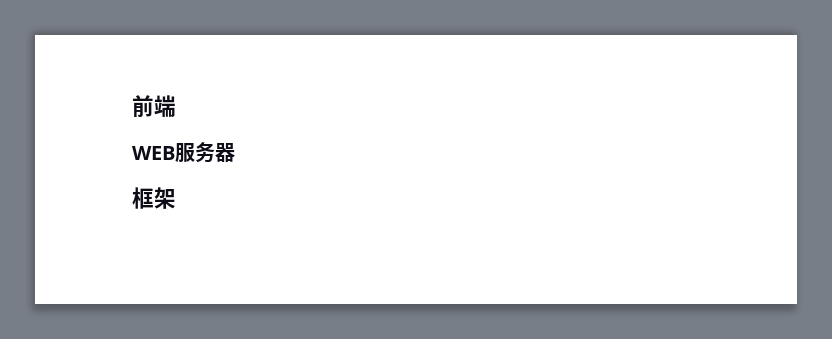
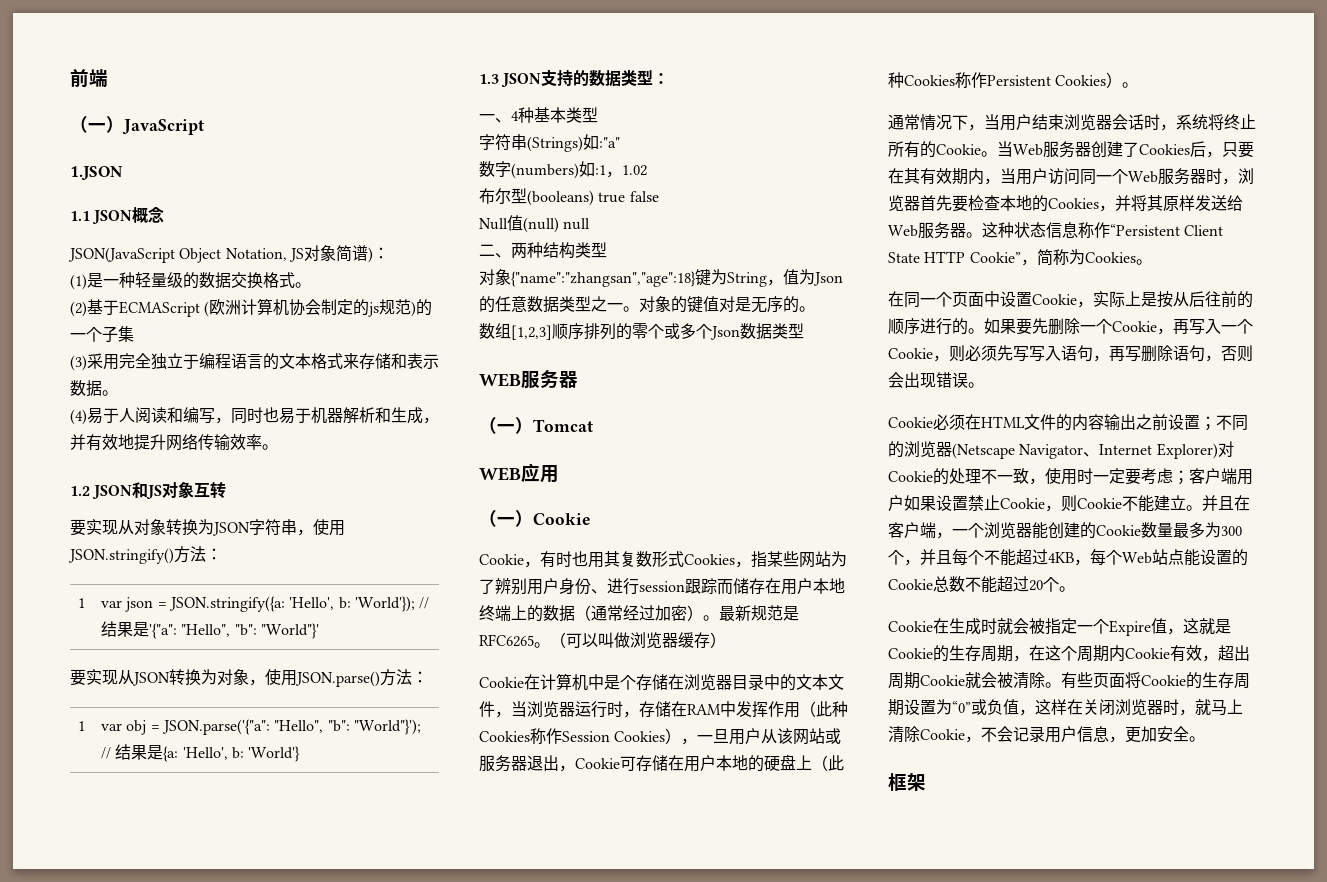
+ （一）JavaScript
+ 1.JSON
+ 1.1 JSON概念
+ JSON(JavaScript Object Notation, JS对象简谱)：
+ (1)是一种轻量级的数据交换格式。
+ (2)基于ECMAScript (欧洲计算机协会制定的js规范)的一个子集
+ (3)采用完全独立于编程语言的文本格式来存储和表示数据。
+ (4)易于人阅读和编写，同时也易于机器解析和生成，并有效地提升网络传输效率。
+ 1.2 JSON和JS对象互转
+ 要实现从对象转换为JSON字符串，使用JSON.stringify()方法：
+ 1 | var json = JSON.stringify({a: 'Hello', b: 'World'}); // 结果是'{"a": "Hello", "b": "World"}'
+ 要实现从JSON转换为对象，使用JSON.parse()方法：
+ 1 | var obj = JSON.parse('{"a": "Hello", "b": "World"}'); // 结果是{a: 'Hello', b: 'World'}
+ 1.3 JSON支持的数据类型：
+ 一、4种基本类型
+ 字符串(Strings)如:"a"
+ 数字(numbers)如:1，1.02
+ 布尔型(booleans) true false
+ Null值(null) null
+ 二、两种结构类型
+ 对象{"name":"zhangsan","age":18}键为String，值为Json的任意数据类型之一。对象的键值对是无序的。
+ 数组[1,2,3]顺序排列的零个或多个Json数据类型
  WEB服务器
+ （一）Tomcat
+ WEB应用
+ （一）Cookie
+ Cookie，有时也用其复数形式Cookies，指某些网站为了辨别用户身份、进行session跟踪而储存在用户本地终端上的数据（通常经过加密）。最新规范是RFC6265。（可以叫做浏览器缓存）
+ Cookie在计算机中是个存储在浏览器目录中的文本文件，当浏览器运行时，存储在RAM中发挥作用（此种Cookies称作Session Cookies），一旦用户从该网站或服务器退出，Cookie可存储在用户本地的硬盘上（此种Cookies称作Persistent Cookies）。
+ 通常情况下，当用户结束浏览器会话时，系统将终止所有的Cookie。当Web服务器创建了Cookies后，只要在其有效期内，当用户访问同一个Web服务器时，浏览器首先要检查本地的Cookies，并将其原样发送给Web服务器。这种状态信息称作“Persistent Client State HTTP Cookie”，简称为Cookies。
+ 在同一个页面中设置Cookie，实际上是按从后往前的顺序进行的。如果要先删除一个Cookie，再写入一个Cookie，则必须先写写入语句，再写删除语句，否则会出现错误。
+ Cookie必须在HTML文件的内容输出之前设置；不同的浏览器(Netscape Navigator、Internet Explorer)对Cookie的处理不一致，使用时一定要考虑；客户端用户如果设置禁止Cookie，则Cookie不能建立。并且在客户端，一个浏览器能创建的Cookie数量最多为300个，并且每个不能超过4KB，每个Web站点能设置的Cookie总数不能超过20个。
+ Cookie在生成时就会被指定一个Expire值，这就是Cookie的生存周期，在这个周期内Cookie有效，超出周期Cookie就会被清除。有些页面将Cookie的生存周期设置为“0”或负值，这样在关闭浏览器时，就马上清除Cookie，不会记录用户信息，更加安全。

